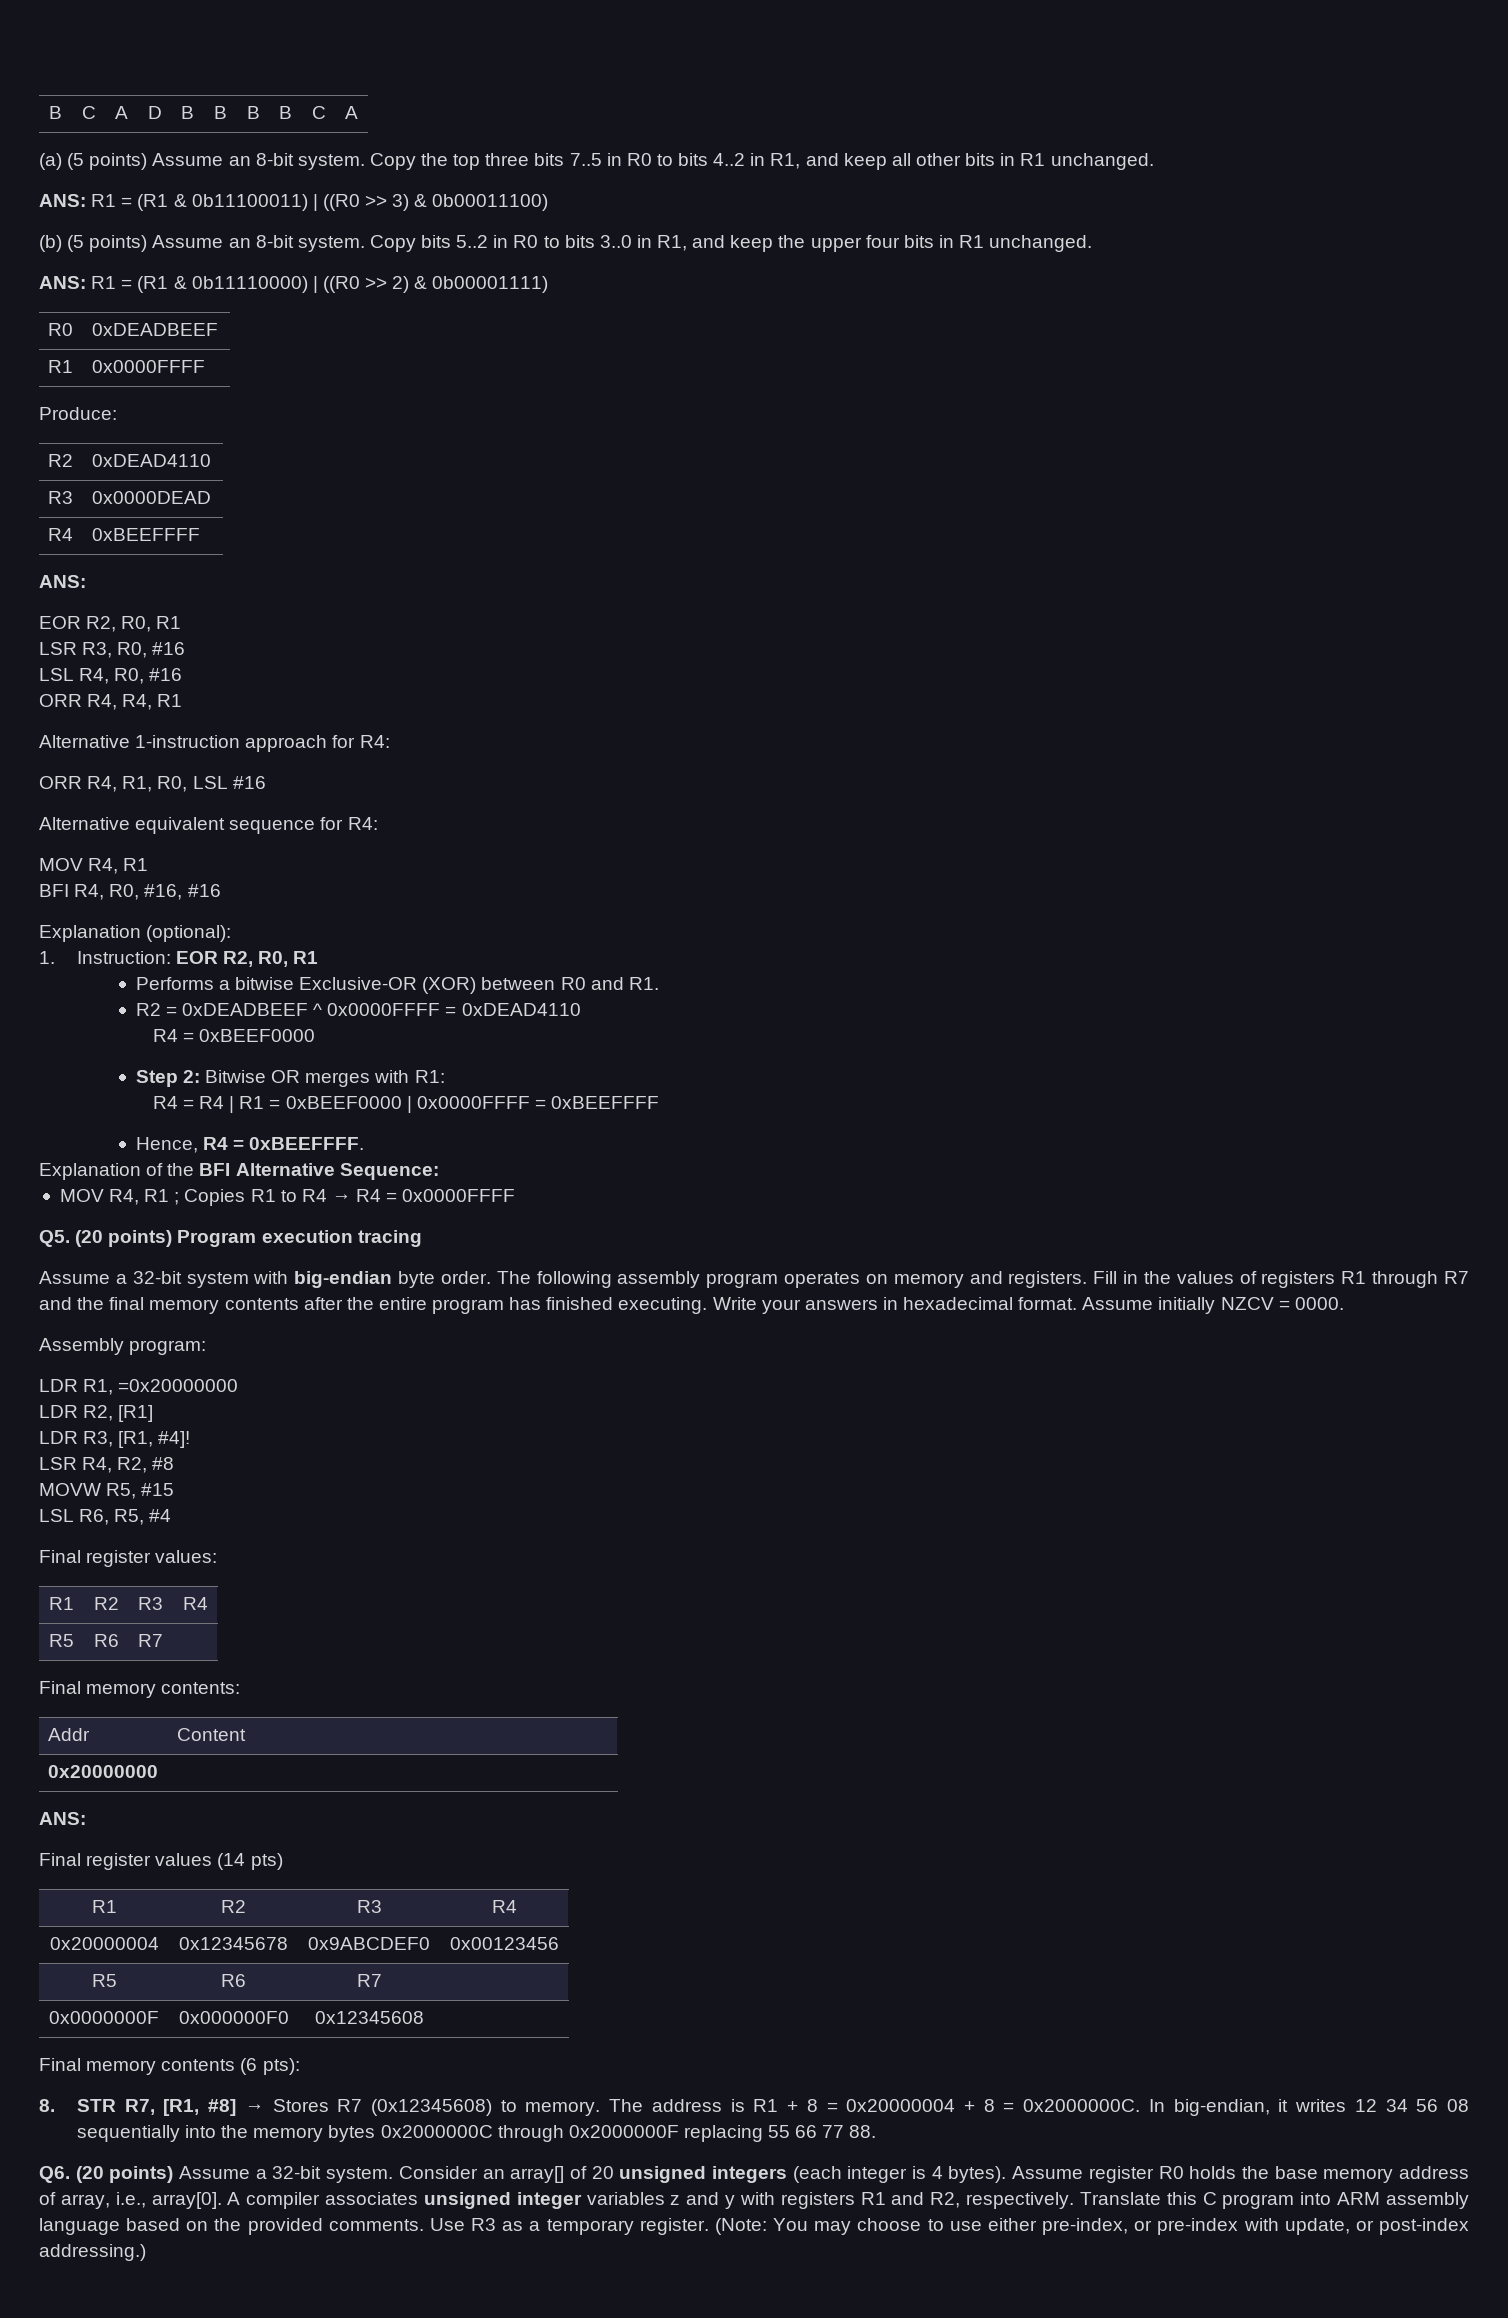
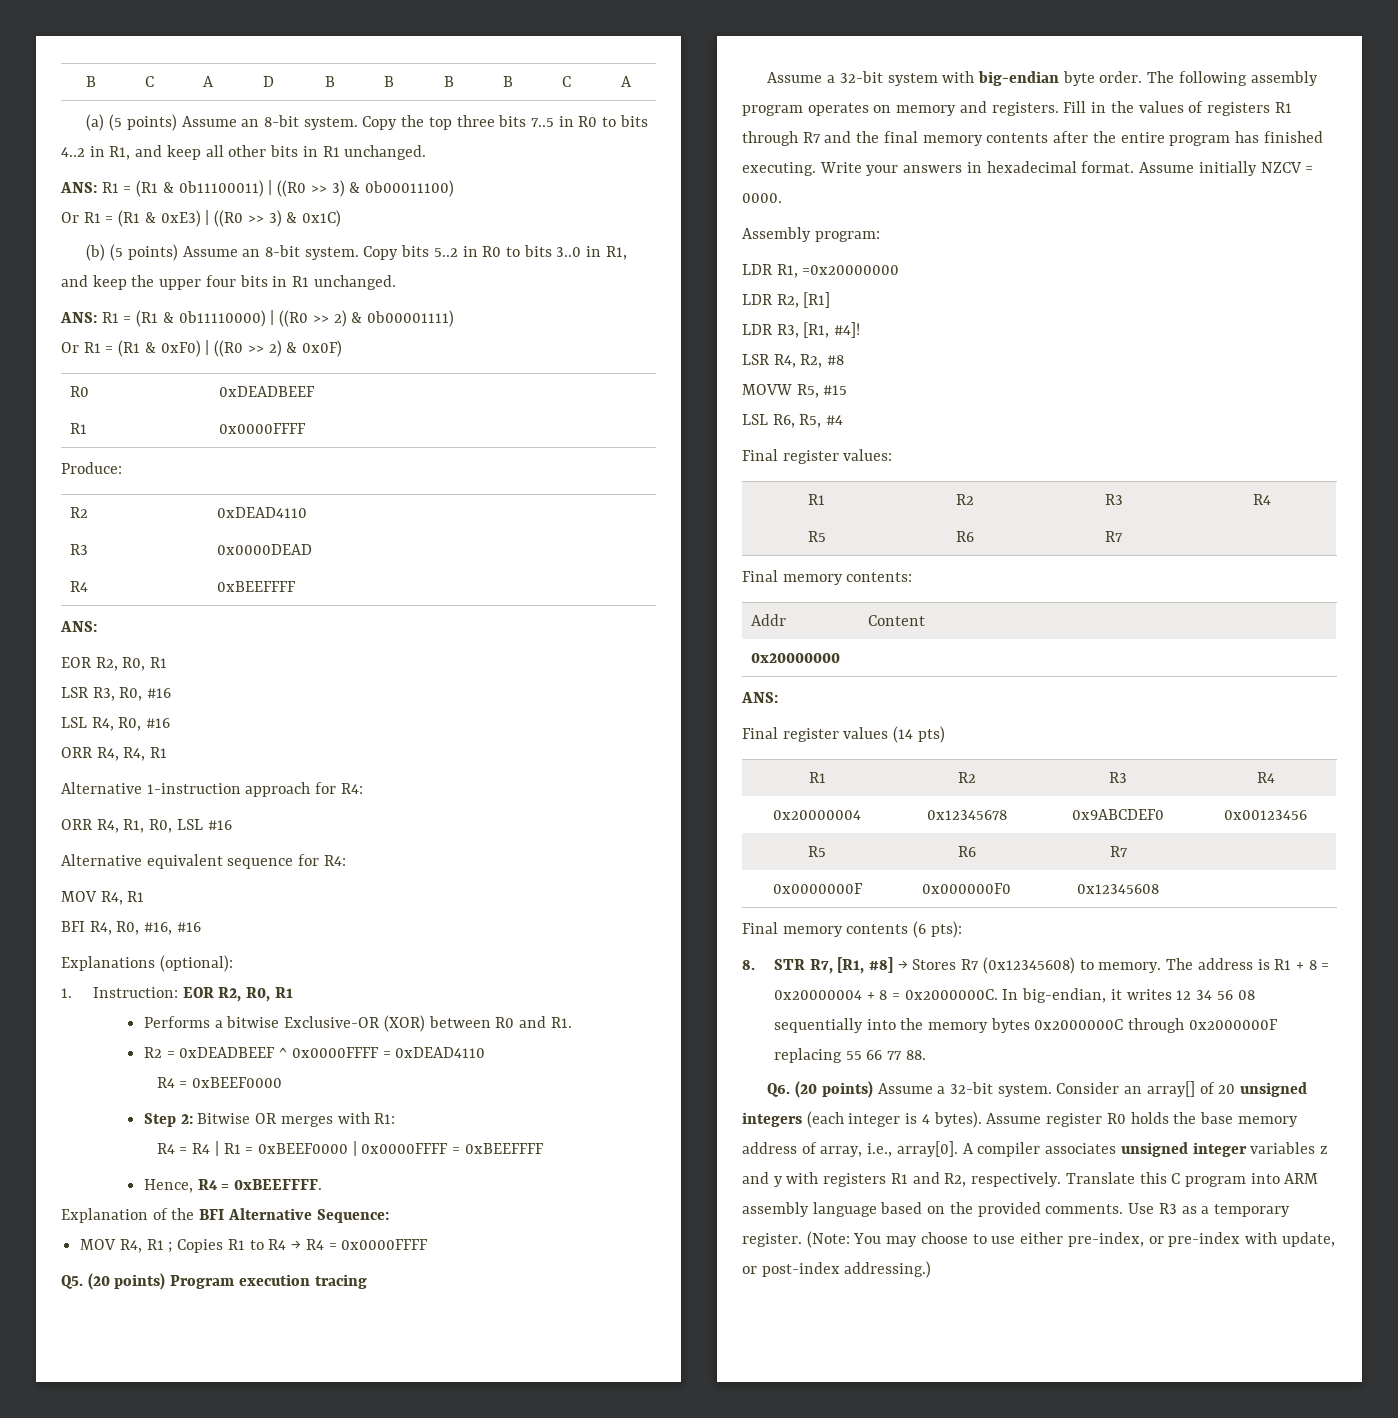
+ Or R1 = (R1 & 0xE3) | ((R0 >> 3) & 0x1C)
+ Or R1 = (R1 & 0xF0) | ((R0 >> 2) & 0x0F)
- Explanation (optional):
+ Explanations (optional):

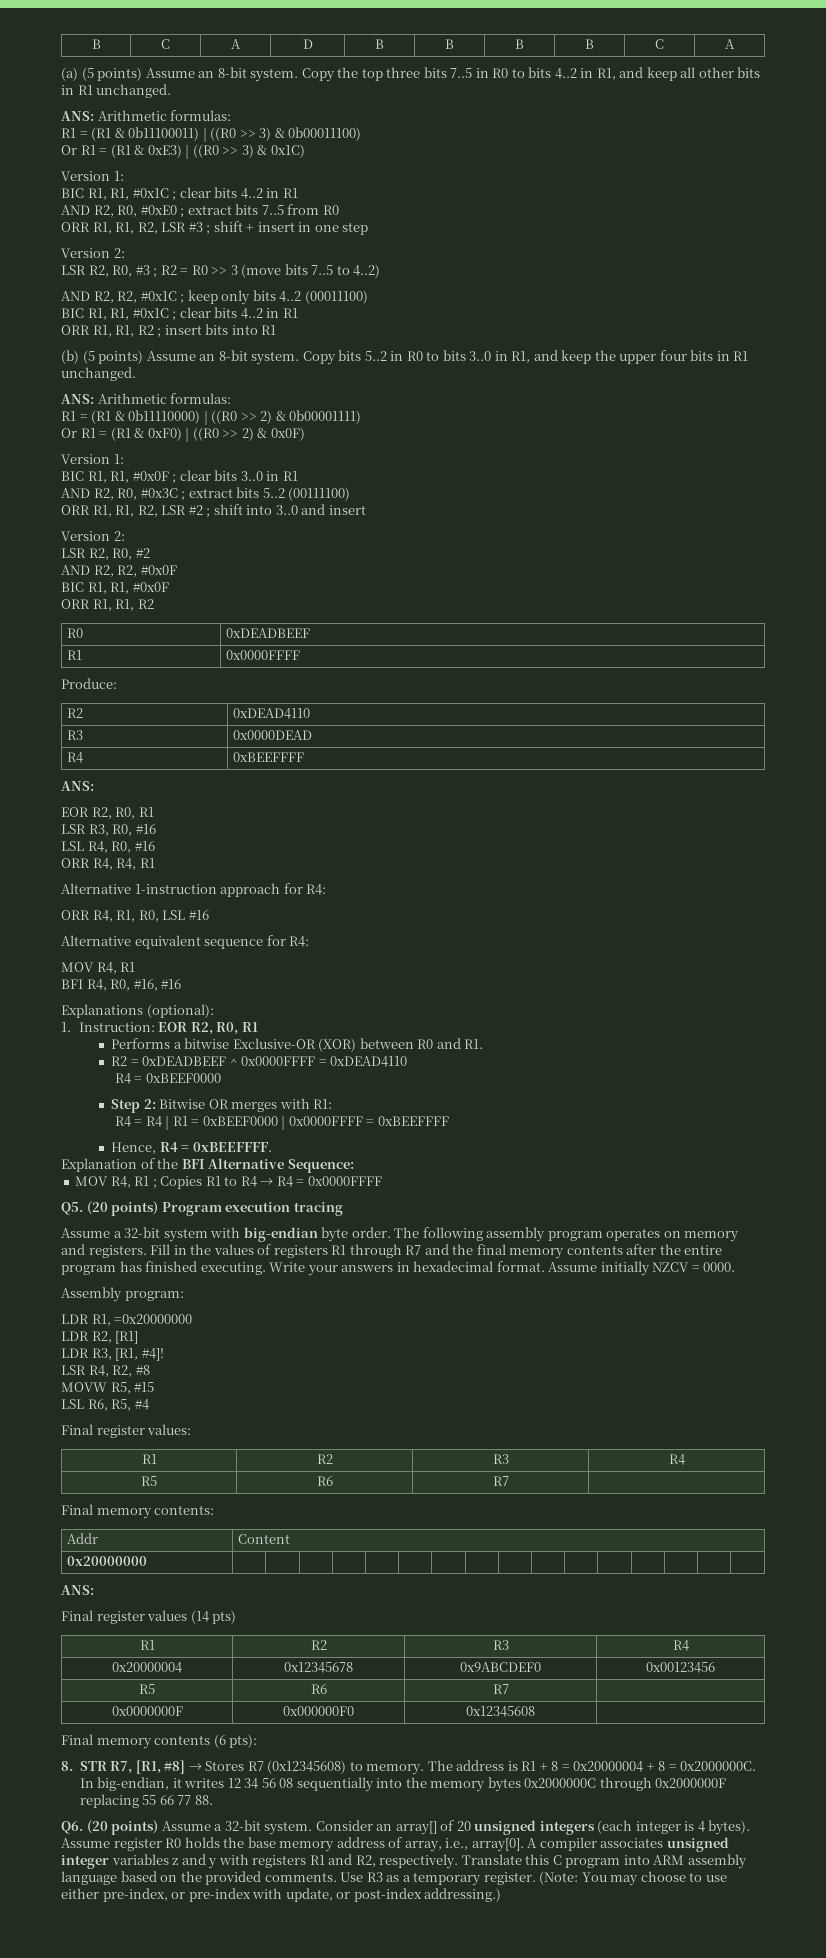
  Copy the top three bits 7..5 in R0 to bits 4..2 in R1, and keep all other bits in R1 unchanged.
- ANS: R1 = (R1 & 0b11100011) | ((R0 >> 3) & 0b00011100)
+ ANS: Arithmetic formulas:
+ R1 = (R1 & 0b11100011) | ((R0 >> 3) & 0b00011100)
  Or R1 = (R1 & 0xE3) | ((R0 >> 3) & 0x1C)
+ Version 1:
+ BIC R1, R1, #0x1C ; clear bits 4..2 in R1
+ AND R2, R0, #0xE0 ; extract bits 7..5 from R0
+ ORR R1, R1, R2, LSR #3 ; shift + insert in one step
+ Version 2:
+ LSR R2, R0, #3 ; R2 = R0 >> 3 (move bits 7..5 to 4..2)
+ AND R2, R2, #0x1C ; keep only bits 4..2 (00011100)
+ BIC R1, R1, #0x1C ; clear bits 4..2 in R1
+ ORR R1, R1, R2 ; insert bits into R1
  Copy bits 5..2 in R0 to bits 3..0 in R1, and keep the upper four bits in R1 unchanged.
- ANS: R1 = (R1 & 0b11110000) | ((R0 >> 2) & 0b00001111)
+ ANS: Arithmetic formulas:
+ R1 = (R1 & 0b11110000) | ((R0 >> 2) & 0b00001111)
  Or R1 = (R1 & 0xF0) | ((R0 >> 2) & 0x0F)
+ Version 1:
+ BIC R1, R1, #0x0F ; clear bits 3..0 in R1
+ AND R2, R0, #0x3C ; extract bits 5..2 (00111100)
+ ORR R1, R1, R2, LSR #2 ; shift into 3..0 and insert
+ Version 2:
+ LSR R2, R0, #2
+ AND R2, R2, #0x0F
+ BIC R1, R1, #0x0F
+ ORR R1, R1, R2

